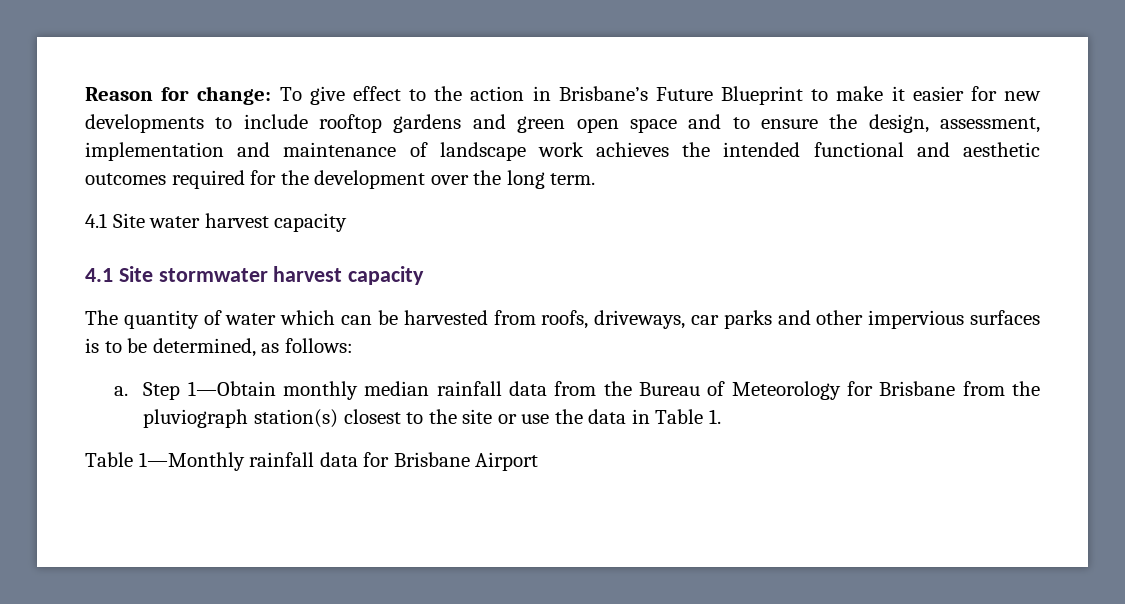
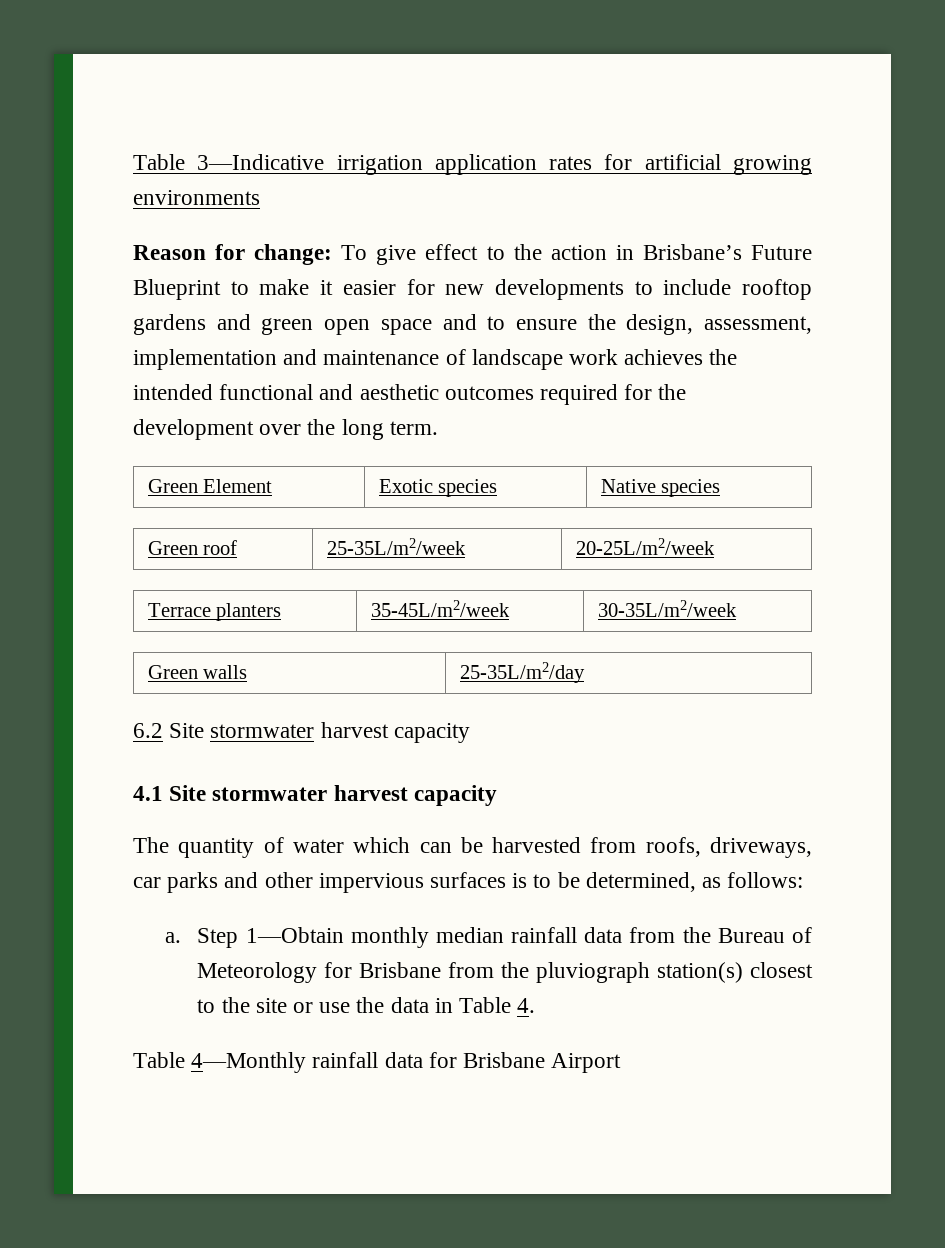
+ Table 3—Indicative irrigation application rates for artificial growing environments
- 4.1 Site water harvest capacity
+ Green Element | Exotic species | Native species
+ Green roof | 25-35L/m2/week | 20-25L/m2/week
+ Terrace planters | 35-45L/m2/week | 30-35L/m2/week
+ Green walls | 25-35L/m2/day
+ 6.2 Site stormwater harvest capacity
- Step 1—Obtain monthly median rainfall data from the Bureau of Meteorology for Brisbane from the pluviograph station(s) closest to the site or use the data in Table 1.
- Table 1—Monthly rainfall data for Brisbane Airport
+ Step 1—Obtain monthly median rainfall data from the Bureau of Meteorology for Brisbane from the pluviograph station(s) closest to the site or use the data in Table 4.
+ Table 4—Monthly rainfall data for Brisbane Airport

